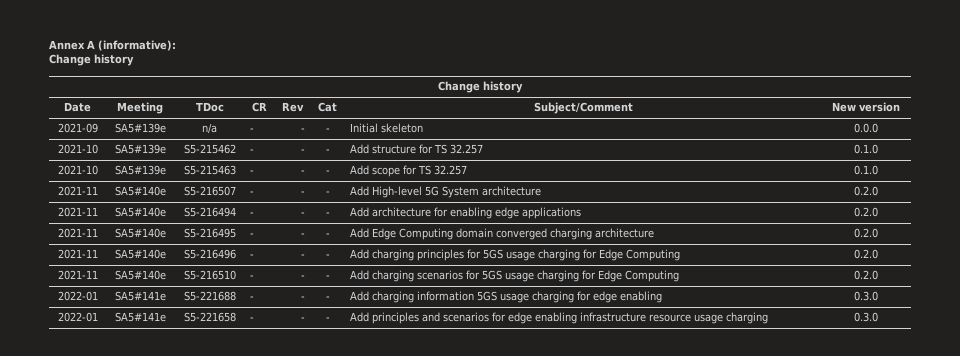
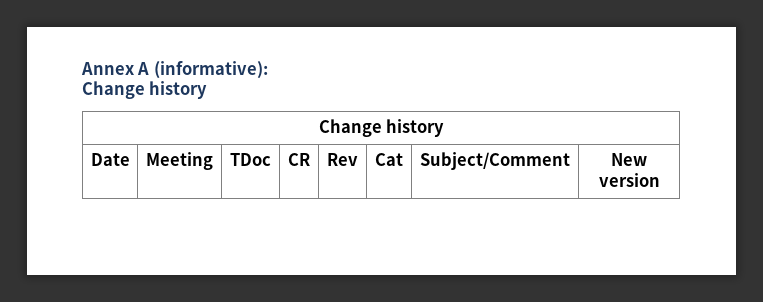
- 2021-09 | SA5#139e | n/a | - | - | - | Initial skeleton | 0.0.0
- 2021-10 | SA5#139e | S5-215462 | - | - | - | Add structure for TS 32.257 | 0.1.0
- 2021-10 | SA5#139e | S5-215463 | - | - | - | Add scope for TS 32.257 | 0.1.0
- 2021-11 | SA5#140e | S5-216507 | - | - | - | Add High-level 5G System architecture | 0.2.0
- 2021-11 | SA5#140e | S5-216494 | - | - | - | Add architecture for enabling edge applications | 0.2.0
- 2021-11 | SA5#140e | S5-216495 | - | - | - | Add Edge Computing domain converged charging architecture | 0.2.0
- 2021-11 | SA5#140e | S5-216496 | - | - | - | Add charging principles for 5GS usage charging for Edge Computing | 0.2.0
- 2021-11 | SA5#140e | S5-216510 | - | - | - | Add charging scenarios for 5GS usage charging for Edge Computing | 0.2.0
- 2022-01 | SA5#141e | S5-221688 | - | - | - | Add charging information 5GS usage charging for edge enabling | 0.3.0
- 2022-01 | SA5#141e | S5-221658 | - | - | - | Add principles and scenarios for edge enabling infrastructure resource usage charging | 0.3.0

